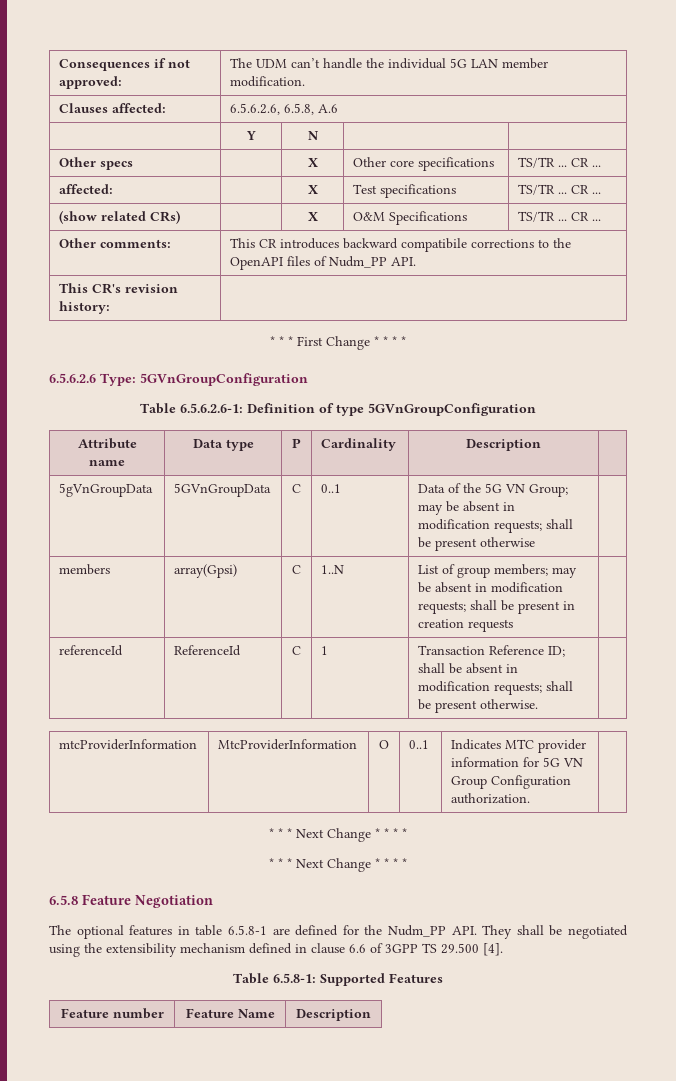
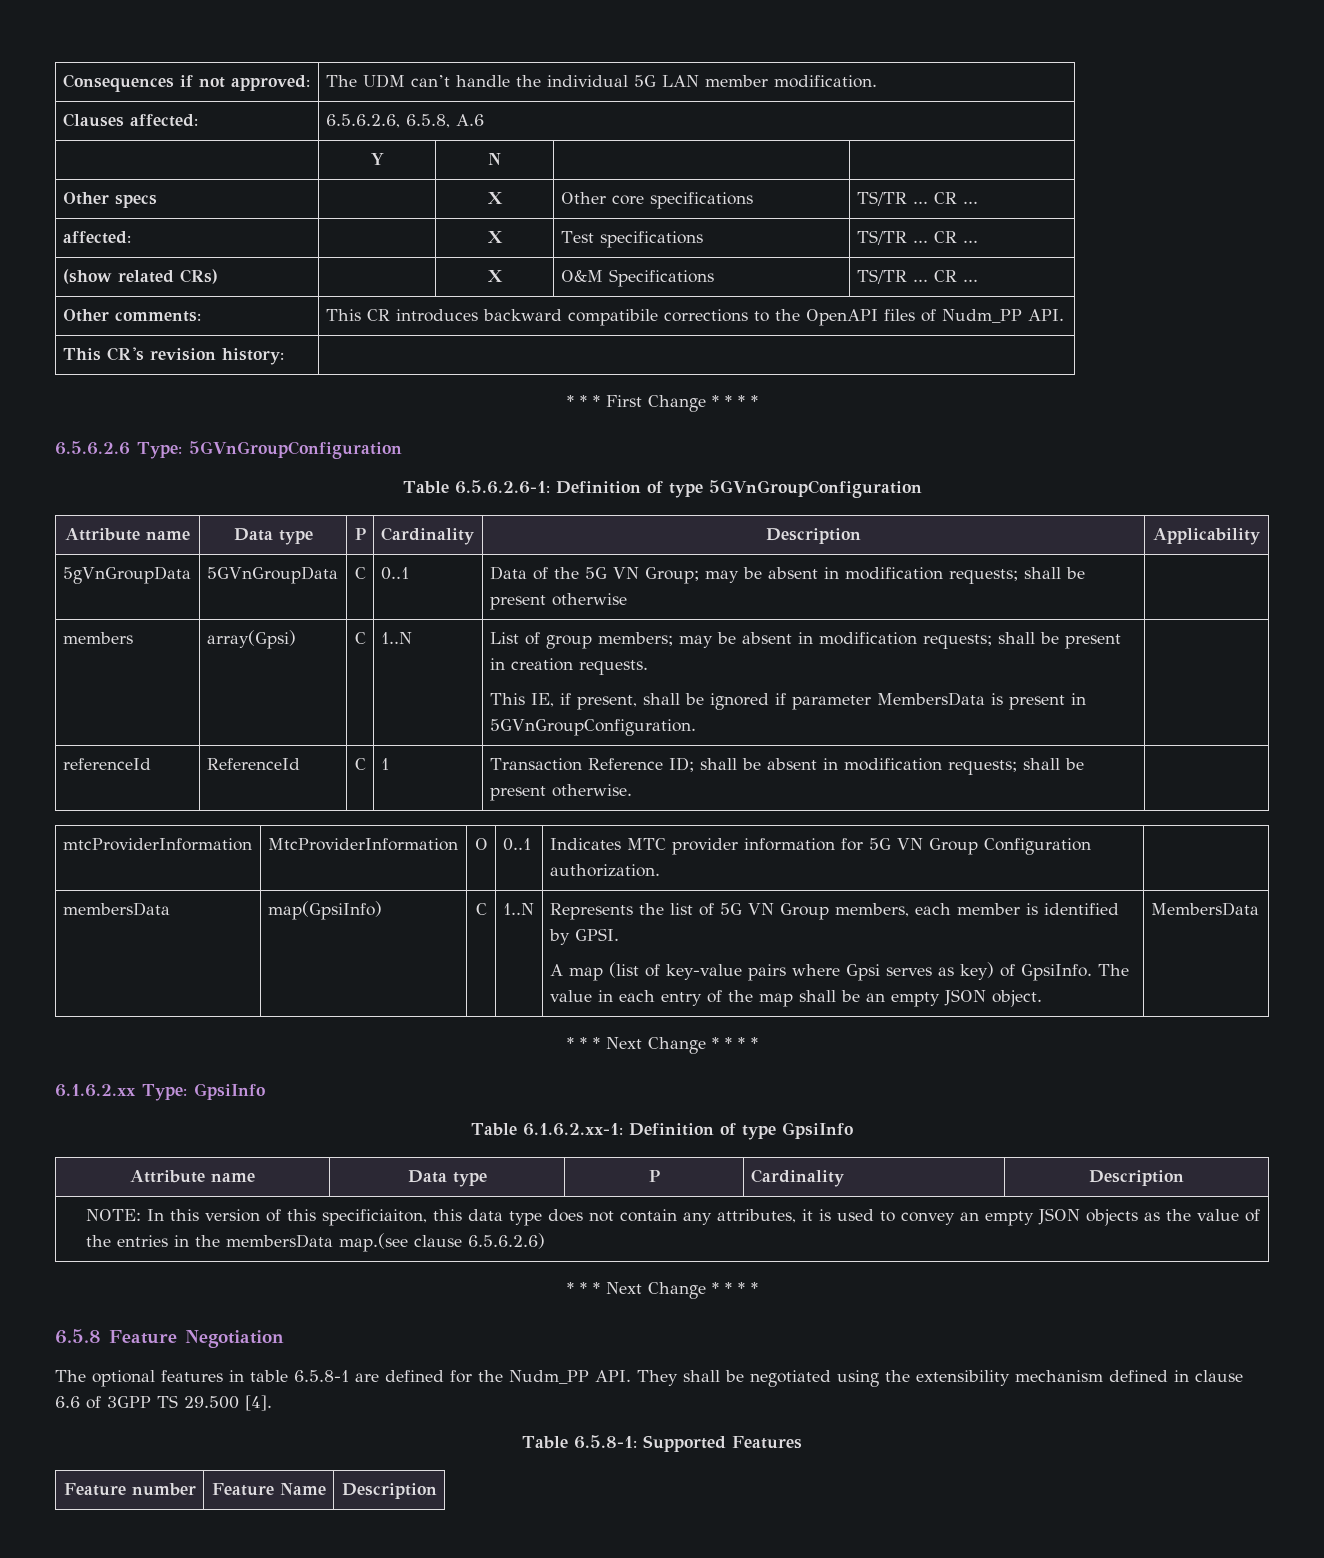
- Attribute name | Data type | P | Cardinality | Description |
+ Attribute name | Data type | P | Cardinality | Description | Applicability
- members | array(Gpsi) | C | 1..N | List of group members; may be absent in modification requests; shall be present in creation requests |
+ members | array(Gpsi) | C | 1..N | List of group members; may be absent in modification requests; shall be present in creation requests.
+ This IE, if present, shall be ignored if parameter MembersData is present in 5GVnGroupConfiguration. |
  mtcProviderInformation | MtcProviderInformation | O | 0..1 | Indicates MTC provider information for 5G VN Group Configuration authorization. |
+ membersData | map(GpsiInfo) | C | 1..N | Represents the list of 5G VN Group members, each member is identified by GPSI.
+ A map (list of key-value pairs where Gpsi serves as key) of GpsiInfo. The value in each entry of the map shall be an empty JSON object. | MembersData
  * * * Next Change * * * *
+ 6.1.6.2.xx Type: GpsiInfo
+ Table 6.1.6.2.xx-1: Definition of type GpsiInfo
+ Attribute name | Data type | P | Cardinality | Description
+ NOTE: In this version of this specificiaiton, this data type does not contain any attributes, it is used to convey an empty JSON objects as the value of the entries in the membersData map.(see clause 6.5.6.2.6)

